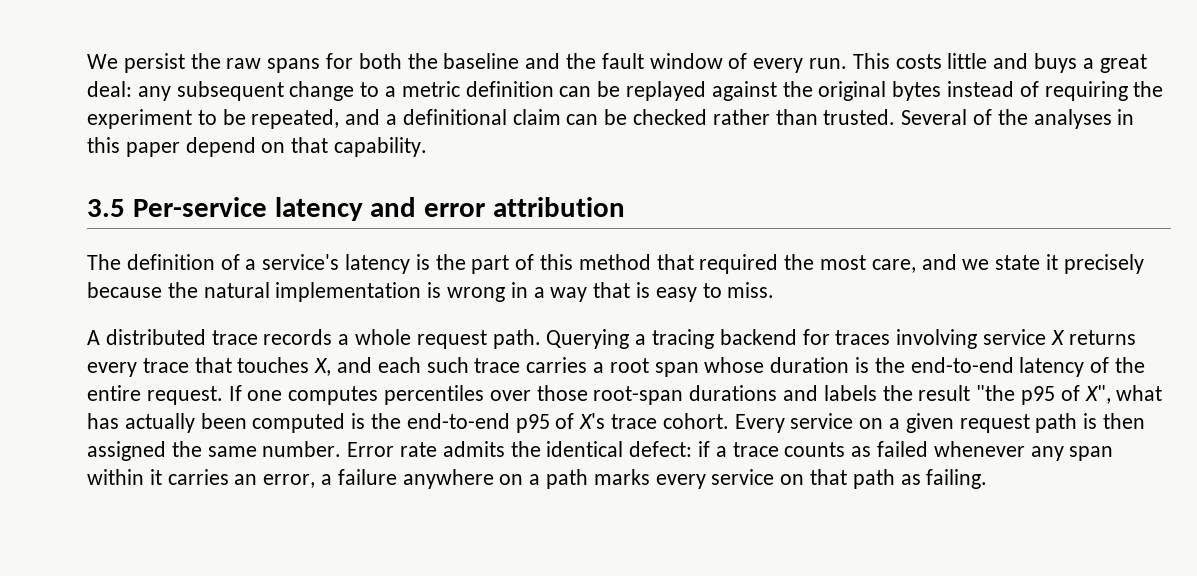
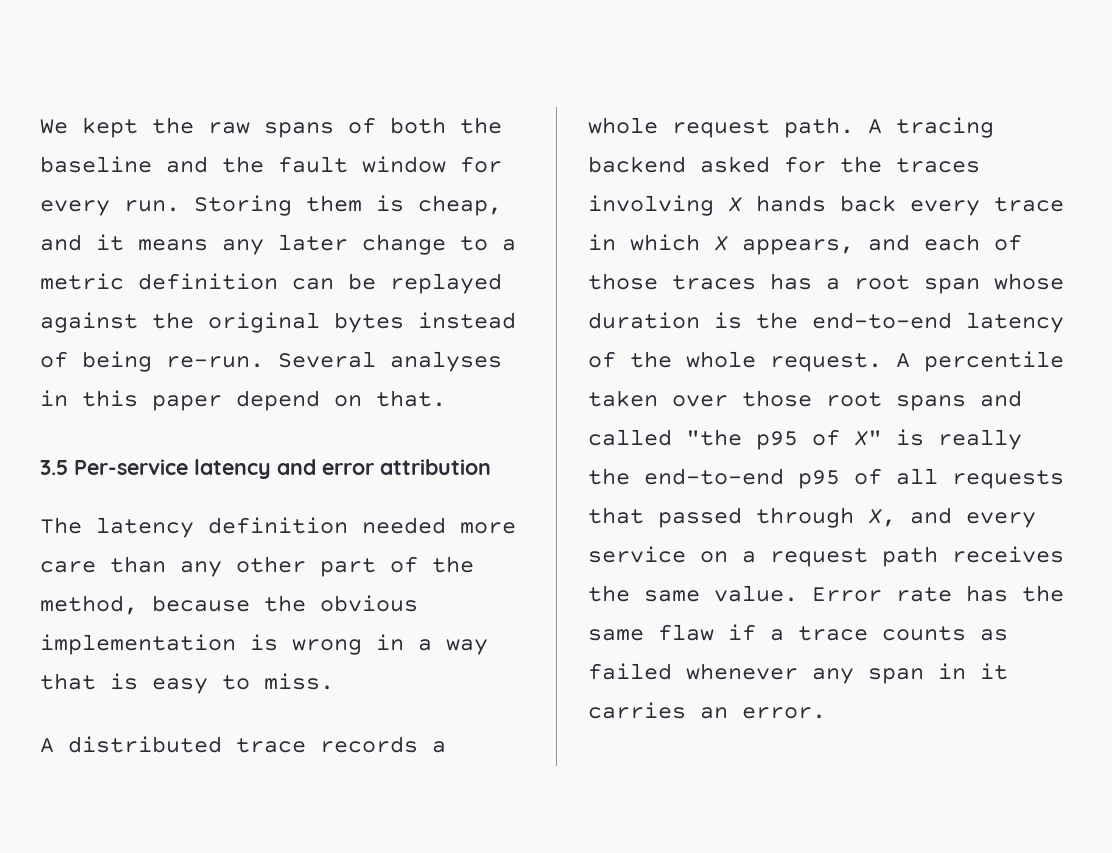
- We persist the raw spans for both the baseline and the fault window of every run.
+ We kept the raw spans of both the baseline and the fault window for every run.
- This costs little and buys a great deal: any subsequent change to a metric definition can be replayed against the original bytes instead of requiring the experiment to be repeated, and a definitional claim can be checked rather than trusted. Several of the analyses in this paper depend on that capability.
+ Storing them is cheap, and it means any later change to a metric definition can be replayed against the original bytes instead of being re-run. Several analyses in this paper depend on that.
- The definition of a service's latency is the part of this method that required the most care, and we state it precisely because the natural implementation is wrong in a way that is easy to miss.
+ The latency definition needed more care than any other part of the method, because the obvious implementation is wrong in a way that is easy to miss.
- Querying a tracing backend for traces involving service X returns every trace that touches X, and each such trace carries a root span whose duration is the end-to-end latency of the entire request. If one computes percentiles over those root-span durations and labels the result "the p95 of X", what has actually been computed is the end-to-end p95 of X's trace cohort. Every service on a given request path is then assigned the same number.
+ A tracing backend asked for the traces involving X hands back every trace in which X appears, and each of those traces has a root span whose duration is the end-to-end latency of the whole request. A percentile taken over those root spans and called "the p95 of X" is really the end-to-end p95 of all requests that passed through X, and every service on a request path receives the same value.
- Error rate admits the identical defect: if a trace counts as failed whenever any span within it carries an error, a failure anywhere on a path marks every service on that path as failing.
+ Error rate has the same flaw if a trace counts as failed whenever any span in it carries an error.

